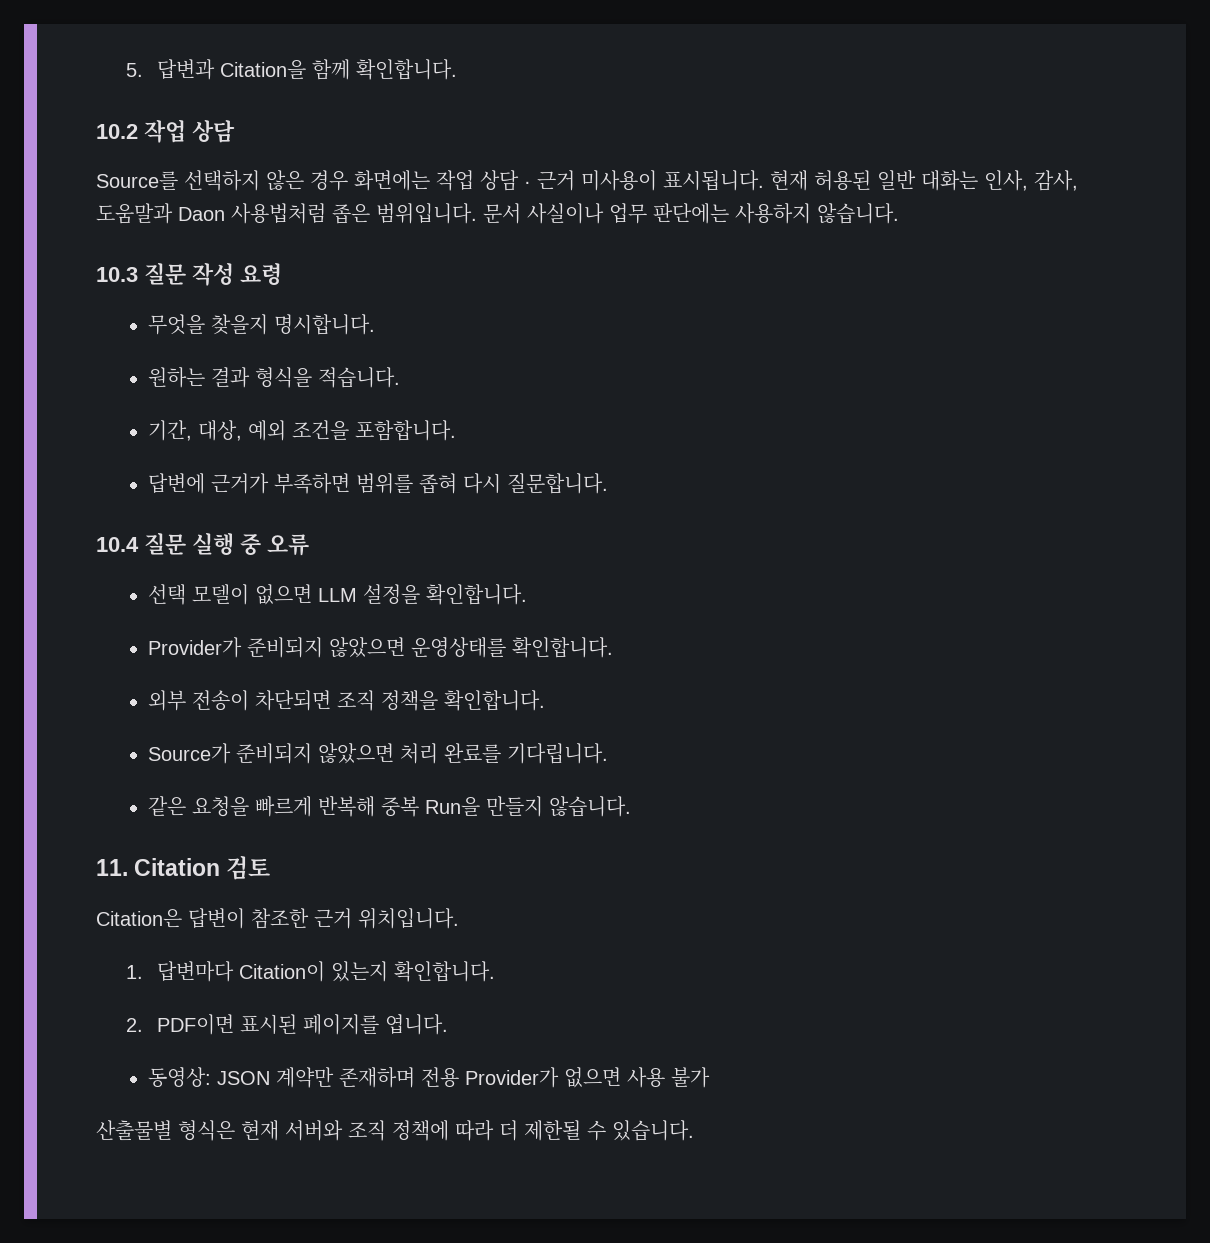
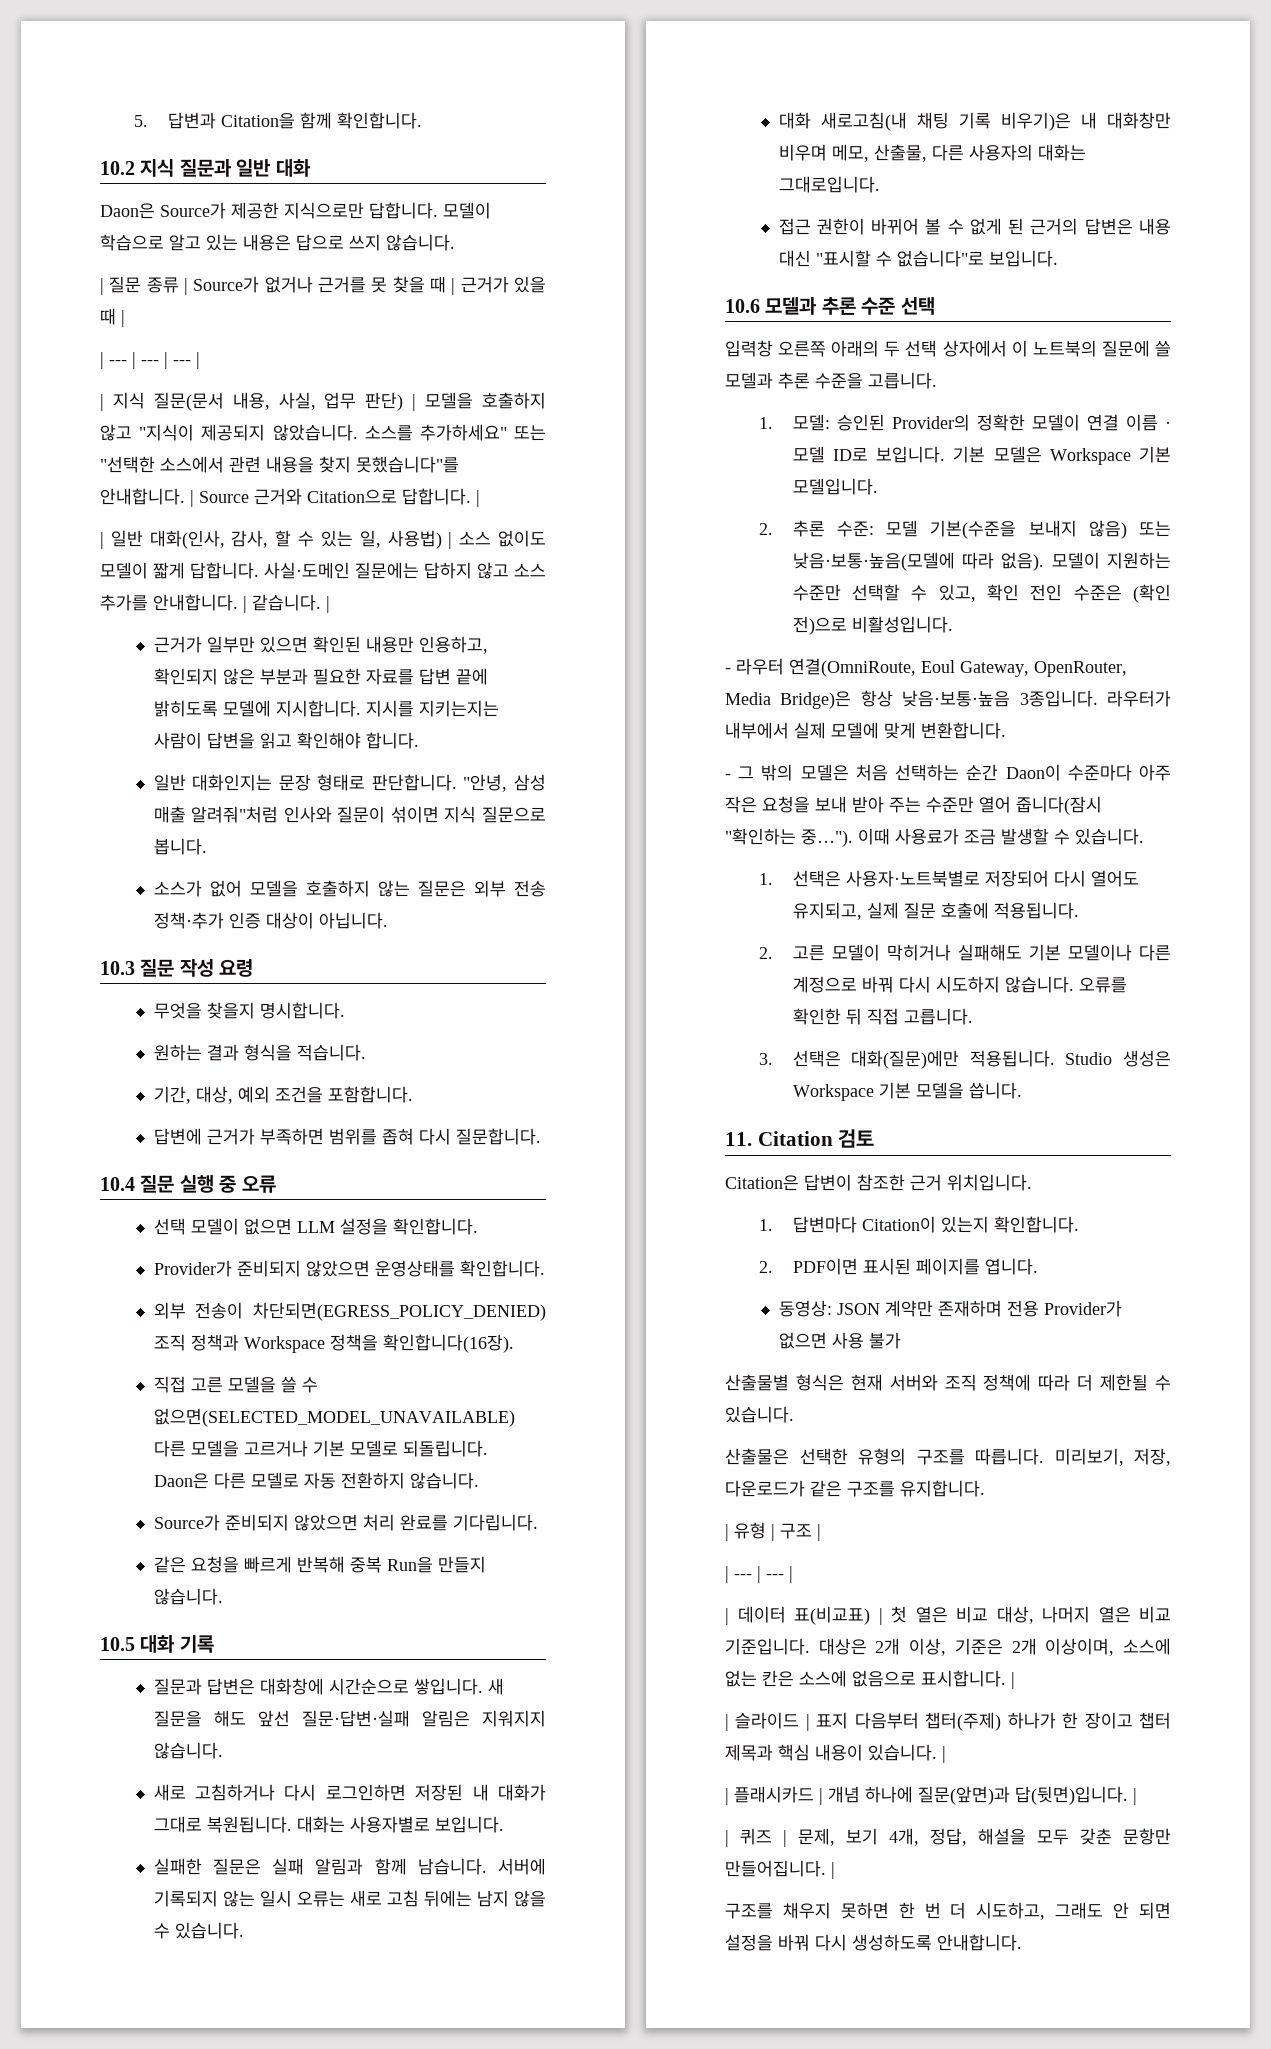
- 10.2 작업 상담
- Source를 선택하지 않은 경우 화면에는 작업 상담 · 근거 미사용이 표시됩니다. 현재 허용된 일반 대화는 인사, 감사, 도움말과 Daon 사용법처럼 좁은 범위입니다. 문서 사실이나 업무 판단에는 사용하지 않습니다.
+ 10.2 지식 질문과 일반 대화
+ Daon은 Source가 제공한 지식으로만 답합니다. 모델이 학습으로 알고 있는 내용은 답으로 쓰지 않습니다.
+ | 질문 종류 | Source가 없거나 근거를 못 찾을 때 | 근거가 있을 때 |
+ | --- | --- | --- |
+ | 지식 질문(문서 내용, 사실, 업무 판단) | 모델을 호출하지 않고 "지식이 제공되지 않았습니다. 소스를 추가하세요" 또는 "선택한 소스에서 관련 내용을 찾지 못했습니다"를 안내합니다. | Source 근거와 Citation으로 답합니다. |
+ | 일반 대화(인사, 감사, 할 수 있는 일, 사용법) | 소스 없이도 모델이 짧게 답합니다. 사실·도메인 질문에는 답하지 않고 소스 추가를 안내합니다. | 같습니다. |
+ 근거가 일부만 있으면 확인된 내용만 인용하고, 확인되지 않은 부분과 필요한 자료를 답변 끝에 밝히도록 모델에 지시합니다. 지시를 지키는지는 사람이 답변을 읽고 확인해야 합니다.
+ 일반 대화인지는 문장 형태로 판단합니다. "안녕, 삼성 매출 알려줘"처럼 인사와 질문이 섞이면 지식 질문으로 봅니다.
+ 소스가 없어 모델을 호출하지 않는 질문은 외부 전송 정책·추가 인증 대상이 아닙니다.
- 외부 전송이 차단되면 조직 정책을 확인합니다.
+ 외부 전송이 차단되면(EGRESS_POLICY_DENIED) 조직 정책과 Workspace 정책을 확인합니다(16장).
+ 직접 고른 모델을 쓸 수 없으면(SELECTED_MODEL_UNAVAILABLE) 다른 모델을 고르거나 기본 모델로 되돌립니다. Daon은 다른 모델로 자동 전환하지 않습니다.
+ 10.5 대화 기록
+ 질문과 답변은 대화창에 시간순으로 쌓입니다. 새 질문을 해도 앞선 질문·답변·실패 알림은 지워지지 않습니다.
+ 새로 고침하거나 다시 로그인하면 저장된 내 대화가 그대로 복원됩니다. 대화는 사용자별로 보입니다.
+ 실패한 질문은 실패 알림과 함께 남습니다. 서버에 기록되지 않는 일시 오류는 새로 고침 뒤에는 남지 않을 수 있습니다.
+ 대화 새로고침(내 채팅 기록 비우기)은 내 대화창만 비우며 메모, 산출물, 다른 사용자의 대화는 그대로입니다.
+ 접근 권한이 바뀌어 볼 수 없게 된 근거의 답변은 내용 대신 "표시할 수 없습니다"로 보입니다.
+ 10.6 모델과 추론 수준 선택
+ 입력창 오른쪽 아래의 두 선택 상자에서 이 노트북의 질문에 쓸 모델과 추론 수준을 고릅니다.
+ 1. 모델: 승인된 Provider의 정확한 모델이 연결 이름 · 모델 ID로 보입니다. 기본 모델은 Workspace 기본 모델입니다.
+ 2. 추론 수준: 모델 기본(수준을 보내지 않음) 또는 낮음·보통·높음(모델에 따라 없음). 모델이 지원하는 수준만 선택할 수 있고, 확인 전인 수준은 (확인 전)으로 비활성입니다.
+ - 라우터 연결(OmniRoute, Eoul Gateway, OpenRouter, Media Bridge)은 항상 낮음·보통·높음 3종입니다. 라우터가 내부에서 실제 모델에 맞게 변환합니다.
+ - 그 밖의 모델은 처음 선택하는 순간 Daon이 수준마다 아주 작은 요청을 보내 받아 주는 수준만 열어 줍니다(잠시 "확인하는 중…"). 이때 사용료가 조금 발생할 수 있습니다.
+ 1. 선택은 사용자·노트북별로 저장되어 다시 열어도 유지되고, 실제 질문 호출에 적용됩니다.
+ 2. 고른 모델이 막히거나 실패해도 기본 모델이나 다른 계정으로 바꿔 다시 시도하지 않습니다. 오류를 확인한 뒤 직접 고릅니다.
+ 3. 선택은 대화(질문)에만 적용됩니다. Studio 생성은 Workspace 기본 모델을 씁니다.
+ 산출물은 선택한 유형의 구조를 따릅니다. 미리보기, 저장, 다운로드가 같은 구조를 유지합니다.
+ | 유형 | 구조 |
+ | --- | --- |
+ | 데이터 표(비교표) | 첫 열은 비교 대상, 나머지 열은 비교 기준입니다. 대상은 2개 이상, 기준은 2개 이상이며, 소스에 없는 칸은 소스에 없음으로 표시합니다. |
+ | 슬라이드 | 표지 다음부터 챕터(주제) 하나가 한 장이고 챕터 제목과 핵심 내용이 있습니다. |
+ | 플래시카드 | 개념 하나에 질문(앞면)과 답(뒷면)입니다. |
+ | 퀴즈 | 문제, 보기 4개, 정답, 해설을 모두 갖춘 문항만 만들어집니다. |
+ 구조를 채우지 못하면 한 번 더 시도하고, 그래도 안 되면 설정을 바꿔 다시 생성하도록 안내합니다.

